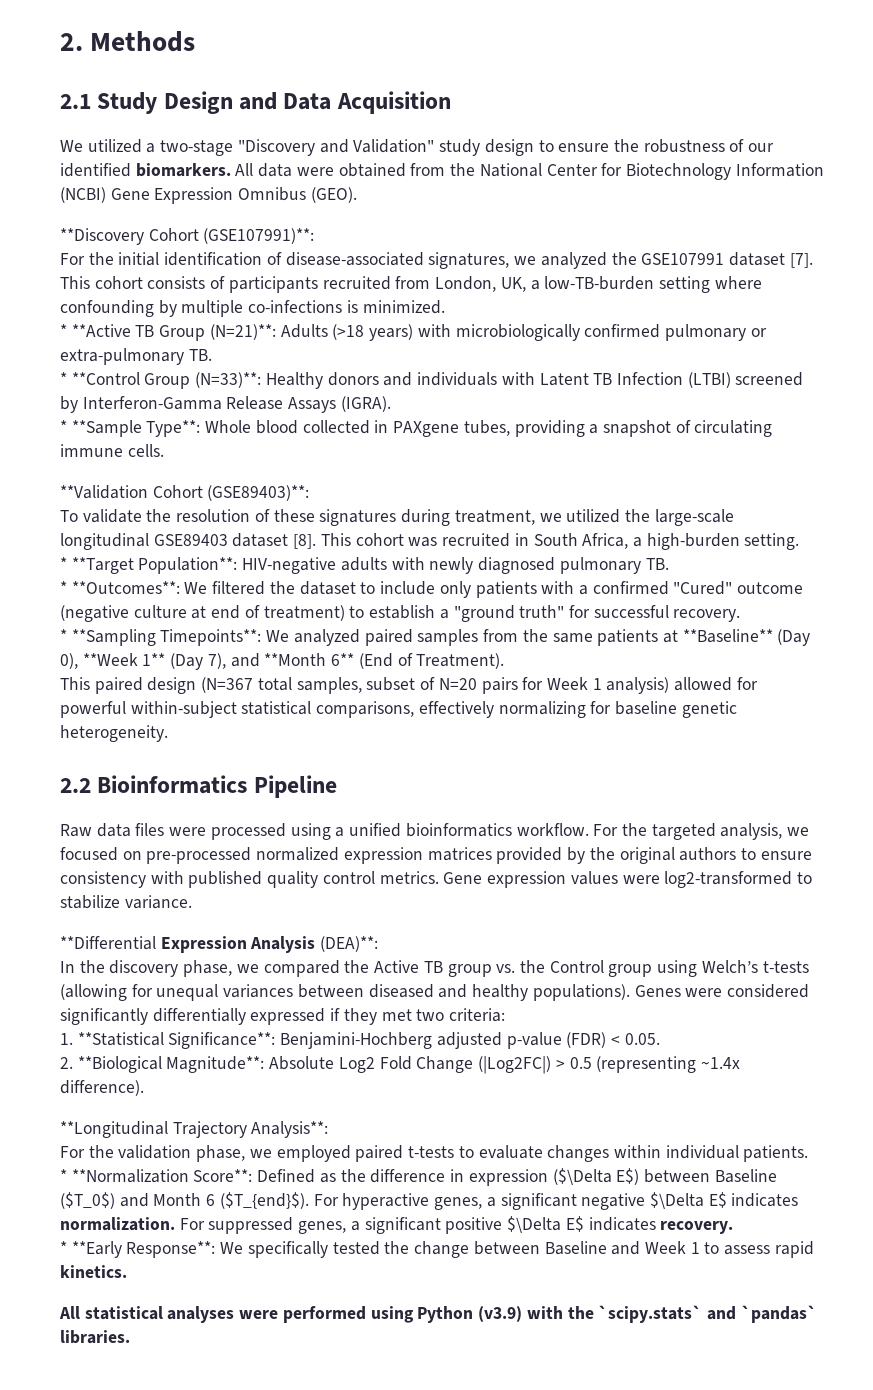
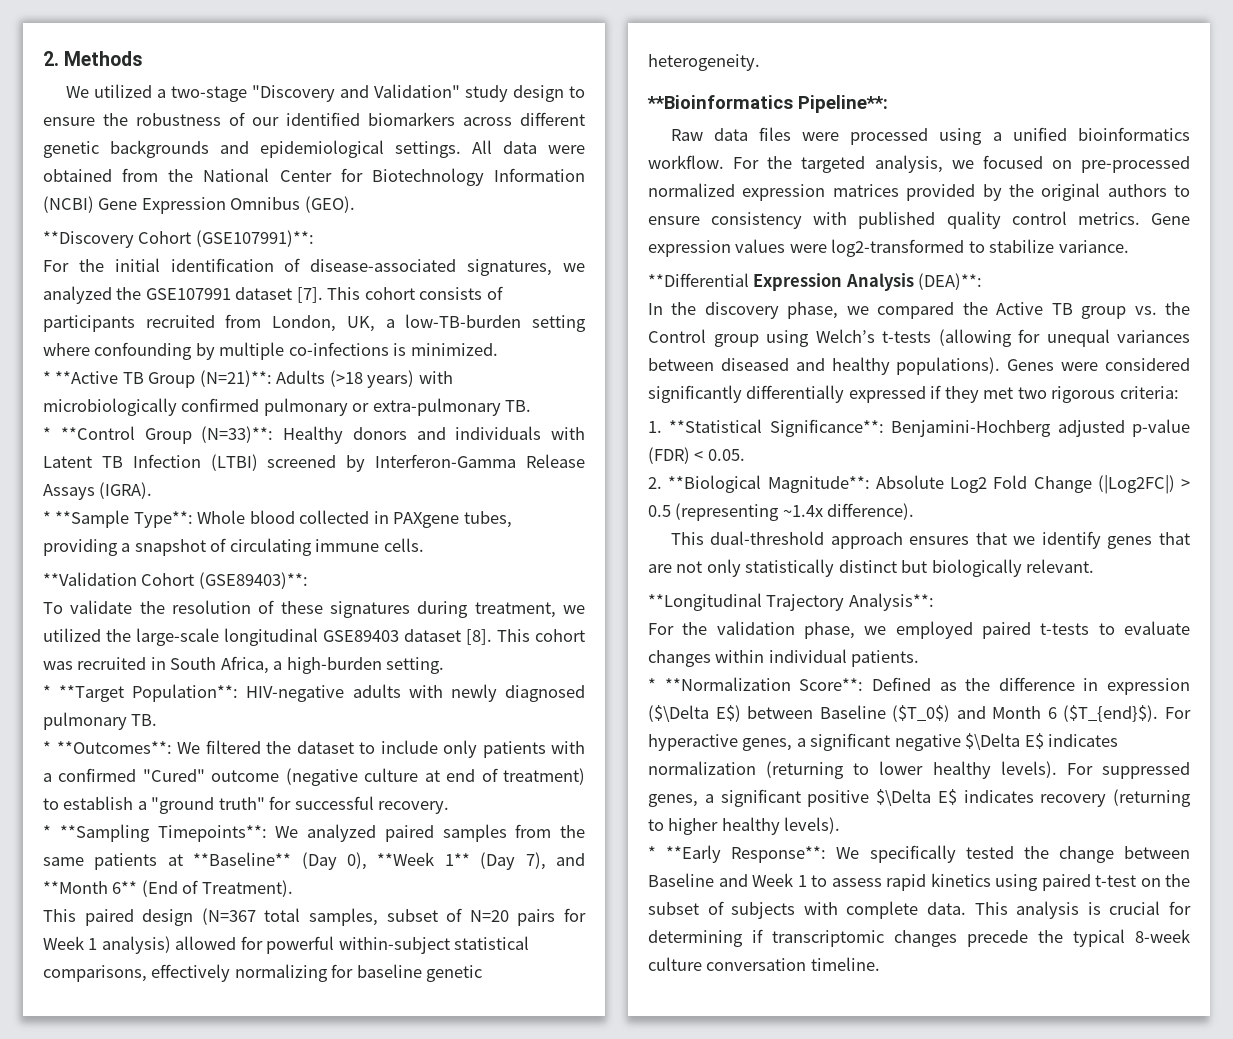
- 2.1 Study Design and Data Acquisition
- We utilized a two-stage "Discovery and Validation" study design to ensure the robustness of our identified biomarkers.
+ We utilized a two-stage "Discovery and Validation" study design to ensure the robustness of our identified biomarkers across different genetic backgrounds and epidemiological settings.
- 2.2 Bioinformatics Pipeline
+ **Bioinformatics Pipeline**:
- Genes were considered significantly differentially expressed if they met two criteria:
+ Genes were considered significantly differentially expressed if they met two rigorous criteria:
+ This dual-threshold approach ensures that we identify genes that are not only statistically distinct but biologically relevant.
- For hyperactive genes, a significant negative $\Delta E$ indicates normalization.
+ For hyperactive genes, a significant negative $\Delta E$ indicates normalization (returning to lower healthy levels).
- For suppressed genes, a significant positive $\Delta E$ indicates recovery.
+ For suppressed genes, a significant positive $\Delta E$ indicates recovery (returning to higher healthy levels).
- * **Early Response**: We specifically tested the change between Baseline and Week 1 to assess rapid kinetics.
- All statistical analyses were performed using Python (v3.9) with the `scipy.stats` and `pandas` libraries.
+ * **Early Response**: We specifically tested the change between Baseline and Week 1 to assess rapid kinetics using paired t-test on the subset of subjects with complete data. This analysis is crucial for determining if transcriptomic changes precede the typical 8-week culture conversation timeline.

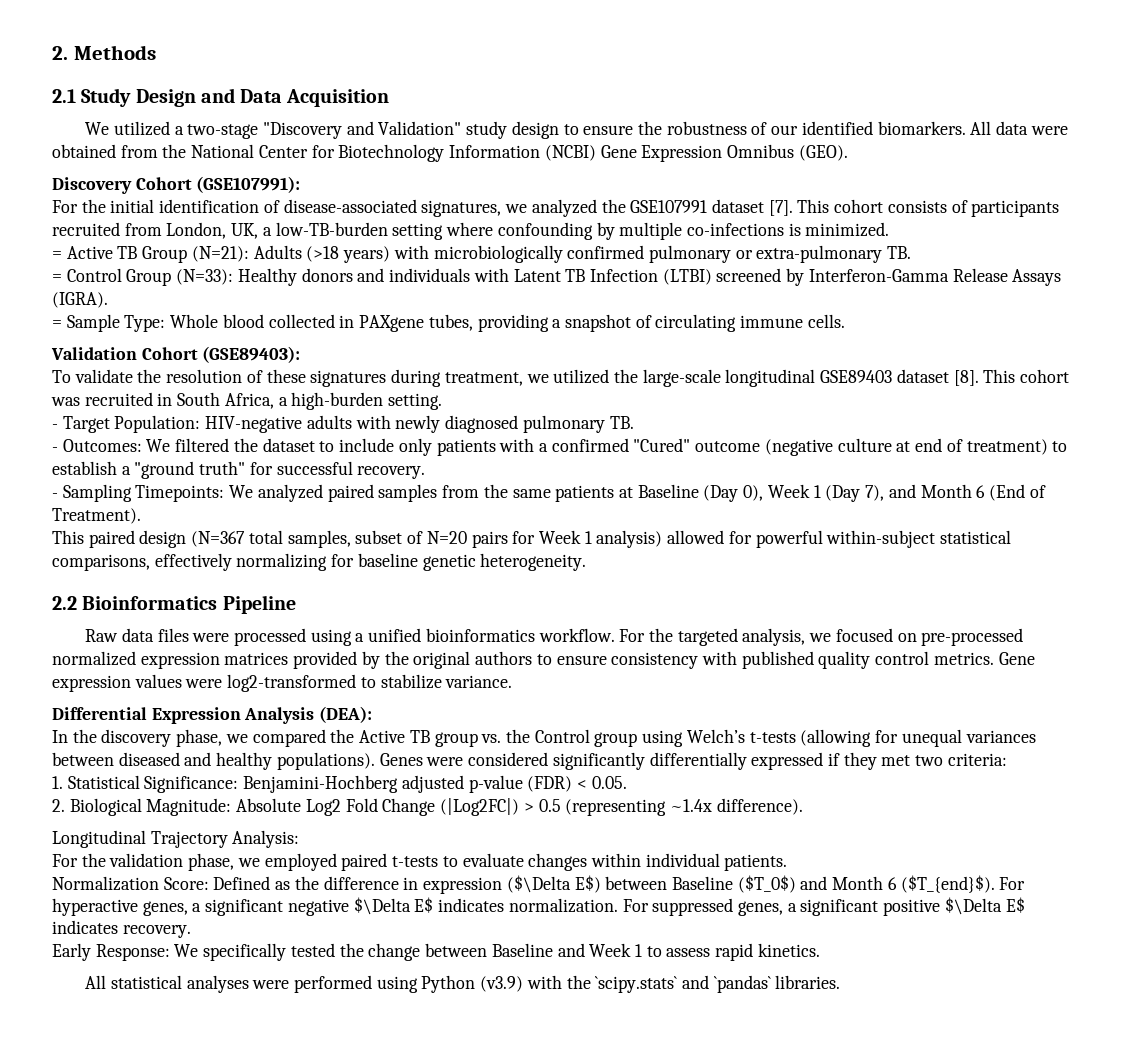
+ 2.1 Study Design and Data Acquisition
- We utilized a two-stage "Discovery and Validation" study design to ensure the robustness of our identified biomarkers across different genetic backgrounds and epidemiological settings.
+ We utilized a two-stage "Discovery and Validation" study design to ensure the robustness of our identified biomarkers.
- **Discovery Cohort (GSE107991)**:
+ Discovery Cohort (GSE107991):
- * **Active TB Group (N=21)**: Adults (>18 years) with microbiologically confirmed pulmonary or extra-pulmonary TB.
+ = Active TB Group (N=21): Adults (>18 years) with microbiologically confirmed pulmonary or extra-pulmonary TB.
- * **Control Group (N=33)**: Healthy donors and individuals with Latent TB Infection (LTBI) screened by Interferon-Gamma Release Assays (IGRA).
+ = Control Group (N=33): Healthy donors and individuals with Latent TB Infection (LTBI) screened by Interferon-Gamma Release Assays (IGRA).
- * **Sample Type**: Whole blood collected in PAXgene tubes, providing a snapshot of circulating immune cells.
+ = Sample Type: Whole blood collected in PAXgene tubes, providing a snapshot of circulating immune cells.
- **Validation Cohort (GSE89403)**:
+ Validation Cohort (GSE89403):
- * **Target Population**: HIV-negative adults with newly diagnosed pulmonary TB.
+ - Target Population: HIV-negative adults with newly diagnosed pulmonary TB.
- * **Outcomes**: We filtered the dataset to include only patients with a confirmed "Cured" outcome (negative culture at end of treatment) to establish a "ground truth" for successful recovery.
+ - Outcomes: We filtered the dataset to include only patients with a confirmed "Cured" outcome (negative culture at end of treatment) to establish a "ground truth" for successful recovery.
- * **Sampling Timepoints**: We analyzed paired samples from the same patients at **Baseline** (Day 0), **Week 1** (Day 7), and **Month 6** (End of Treatment).
+ - Sampling Timepoints: We analyzed paired samples from the same patients at Baseline (Day 0), Week 1 (Day 7), and Month 6 (End of Treatment).
- **Bioinformatics Pipeline**:
+ 2.2 Bioinformatics Pipeline
- **Differential Expression Analysis (DEA)**:
+ Differential Expression Analysis (DEA):
- Genes were considered significantly differentially expressed if they met two rigorous criteria:
+ Genes were considered significantly differentially expressed if they met two criteria:
- 1. **Statistical Significance**: Benjamini-Hochberg adjusted p-value (FDR) < 0.05.
+ 1. Statistical Significance: Benjamini-Hochberg adjusted p-value (FDR) < 0.05.
- 2. **Biological Magnitude**: Absolute Log2 Fold Change (|Log2FC|) > 0.5 (representing ~1.4x difference).
+ 2. Biological Magnitude: Absolute Log2 Fold Change (|Log2FC|) > 0.5 (representing ~1.4x difference).
- This dual-threshold approach ensures that we identify genes that are not only statistically distinct but biologically relevant.
- **Longitudinal Trajectory Analysis**:
+ Longitudinal Trajectory Analysis:
- * **Normalization Score**: Defined as the difference in expression ($\Delta E$) between Baseline ($T_0$) and Month 6 ($T_{end}$).
+ Normalization Score: Defined as the difference in expression ($\Delta E$) between Baseline ($T_0$) and Month 6 ($T_{end}$).
- For hyperactive genes, a significant negative $\Delta E$ indicates normalization (returning to lower healthy levels).
+ For hyperactive genes, a significant negative $\Delta E$ indicates normalization.
- For suppressed genes, a significant positive $\Delta E$ indicates recovery (returning to higher healthy levels).
- * **Early Response**: We specifically tested the change between Baseline and Week 1 to assess rapid kinetics using paired t-test on the subset of subjects with complete data. This analysis is crucial for determining if transcriptomic changes precede the typical 8-week culture conversation timeline.
+ For suppressed genes, a significant positive $\Delta E$ indicates recovery.
+ Early Response: We specifically tested the change between Baseline and Week 1 to assess rapid kinetics.
+ All statistical analyses were performed using Python (v3.9) with the `scipy.stats` and `pandas` libraries.

